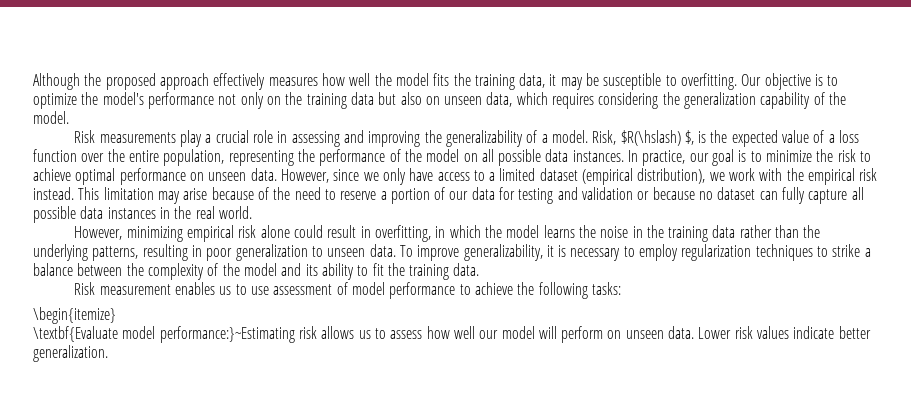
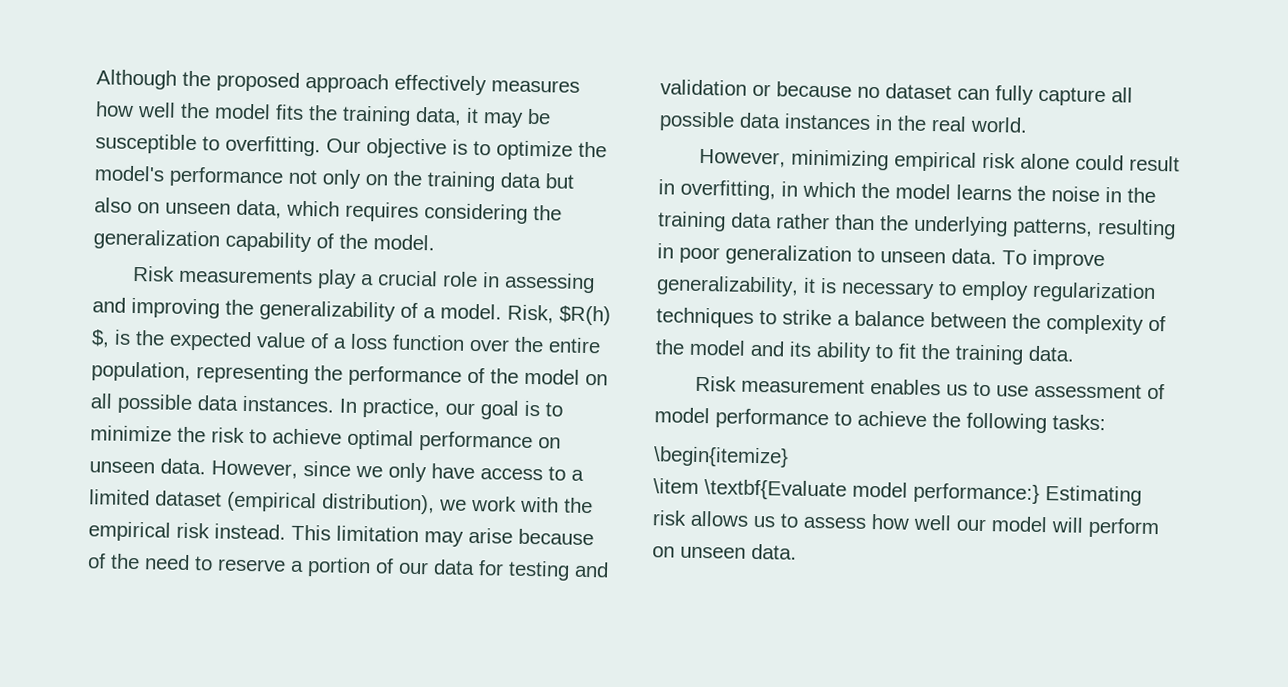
- Risk, $R(\hslash) $, is the expected value of a loss function over the entire population, representing the performance of the model on all possible data instances.
+ Risk, $R(h) $, is the expected value of a loss function over the entire population, representing the performance of the model on all possible data instances.
- \textbf{Evaluate model performance:}~Estimating risk allows us to assess how well our model will perform on unseen data. Lower risk values indicate better generalization.
+ \item \textbf{Evaluate model performance:} Estimating risk allows us to assess how well our model will perform on unseen data.

